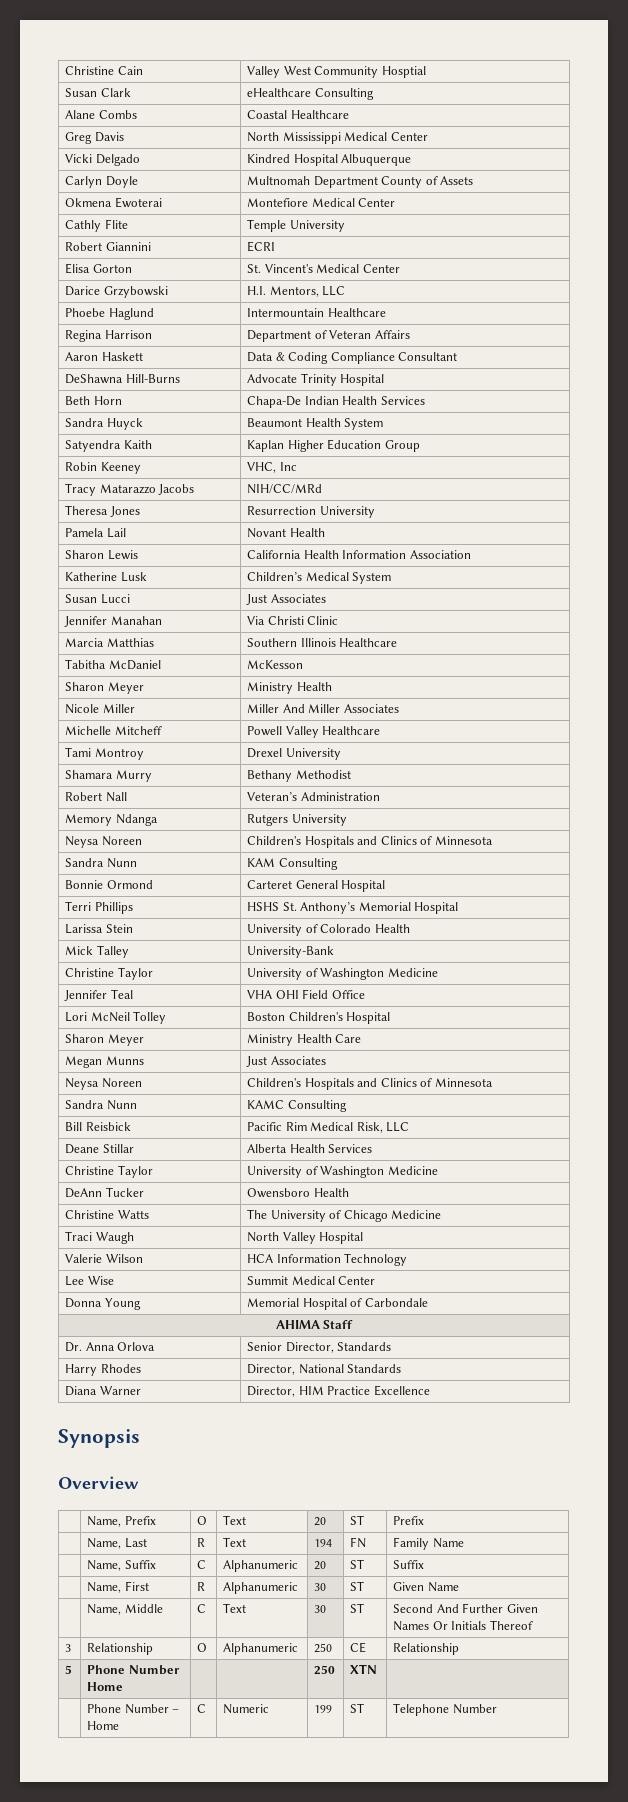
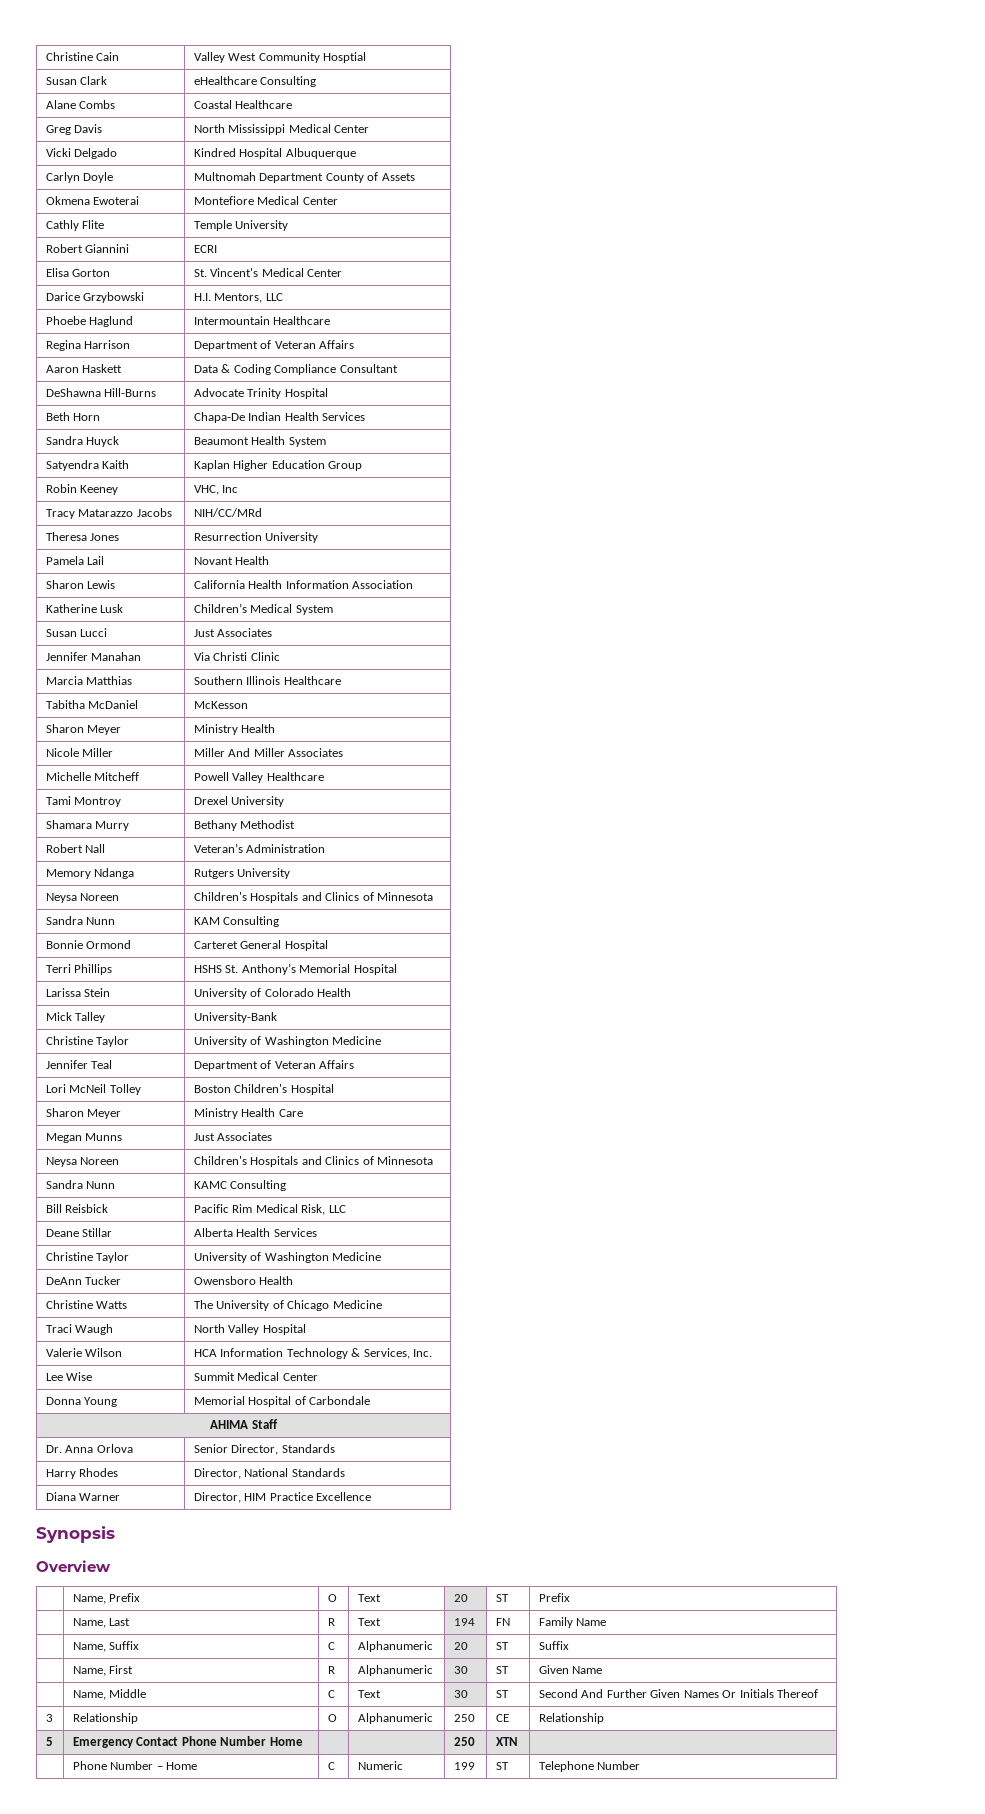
- Jennifer Teal | VHA OHI Field Office
+ Jennifer Teal | Department of Veteran Affairs
- Valerie Wilson | HCA Information Technology
+ Valerie Wilson | HCA Information Technology & Services, Inc.
- 5 | Phone Number Home | | | 250 | XTN |
+ 5 | Emergency Contact Phone Number Home | | | 250 | XTN |

